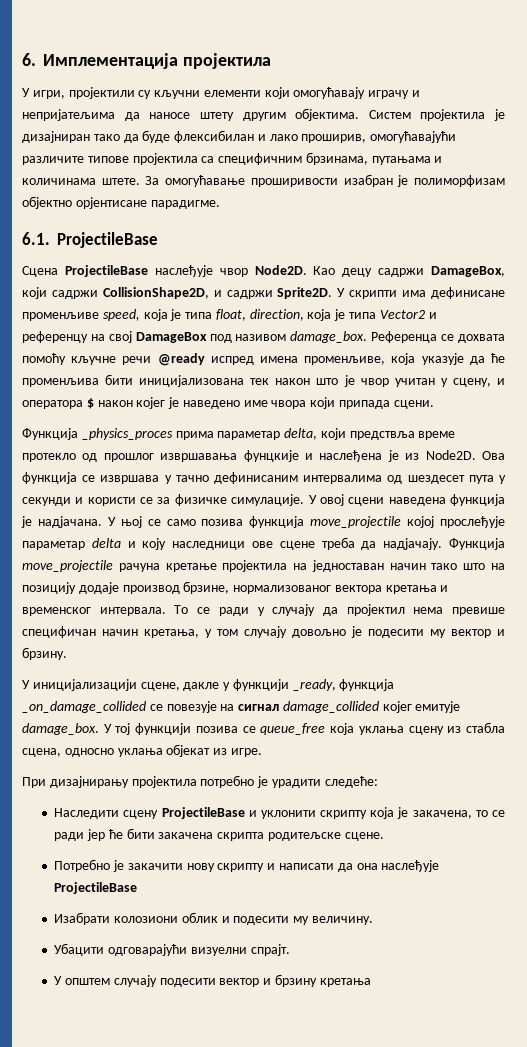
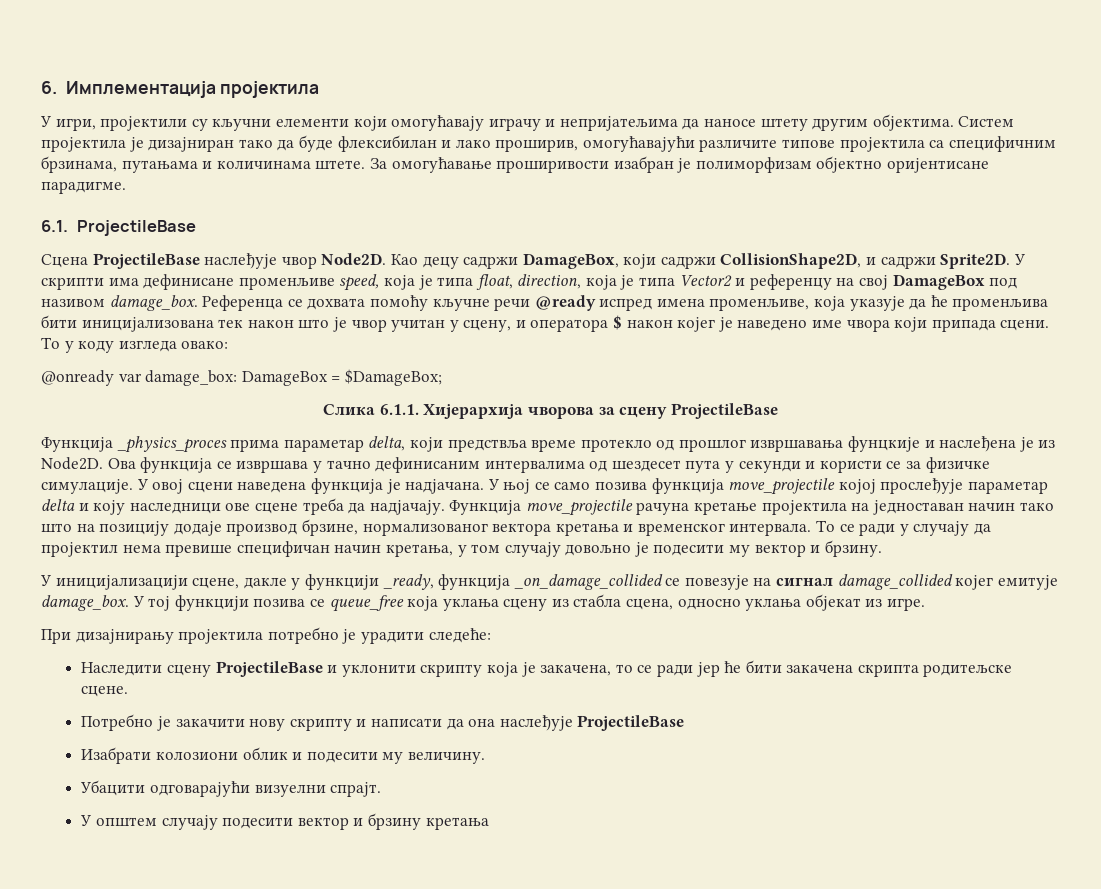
- За омогућавање проширивости изабран је полиморфизам објектно орјентисане парадигме.
+ За омогућавање проширивости изабран је полиморфизам објектно оријентисане парадигме.
+ То у коду изгледа овако:
+ @onready var damage_box: DamageBox = $DamageBox;
+ Слика 6.1.1. Хијерархија чворова за сцену ProjectileBase

